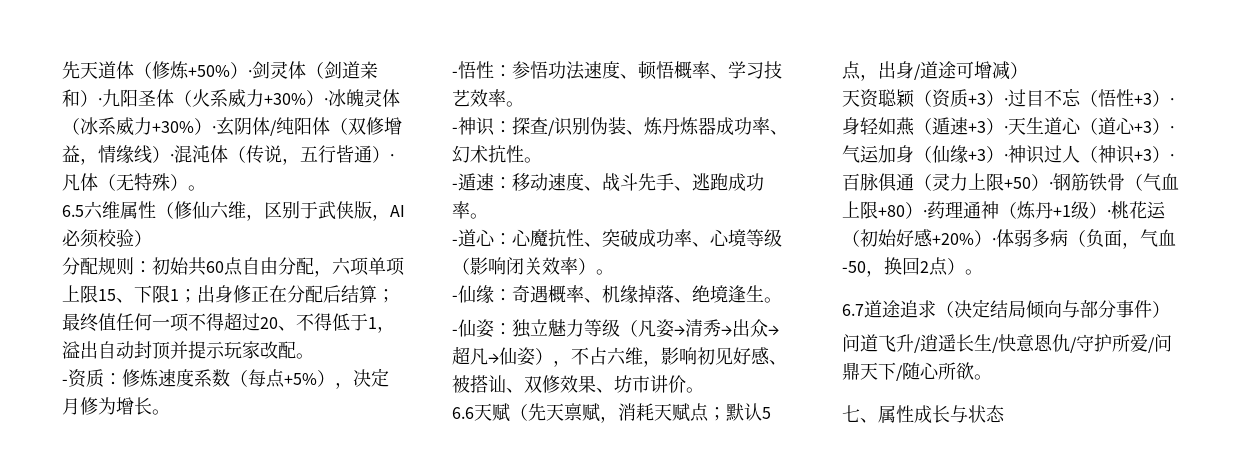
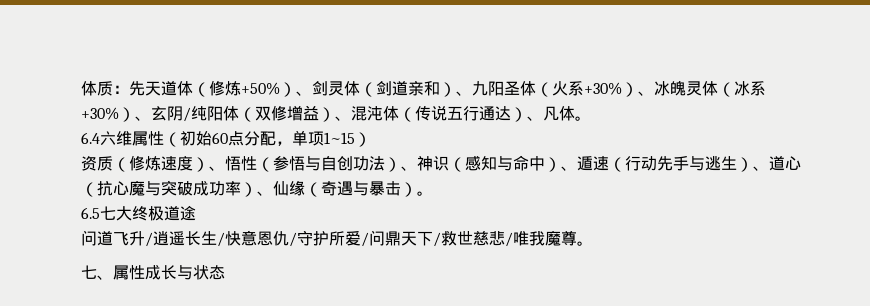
- 先天道体（修炼+50%）·剑灵体（剑道亲和）·九阳圣体（火系威力+30%）·冰魄灵体（冰系威力+30%）·玄阴体/纯阳体（双修增益，情缘线）·混沌体（传说，五行皆通）·凡体（无特殊）。
- 6.5六维属性（修仙六维，区别于武侠版，AI必须校验）
- 分配规则：初始共60点自由分配，六项单项上限15、下限1；出身修正在分配后结算；最终值任何一项不得超过20、不得低于1，溢出自动封顶并提示玩家改配。
- -资质：修炼速度系数（每点+5%），决定月修为增长。
- -悟性：参悟功法速度、顿悟概率、学习技艺效率。
- -神识：探查/识别伪装、炼丹炼器成功率、幻术抗性。
- -遁速：移动速度、战斗先手、逃跑成功率。
- -道心：心魔抗性、突破成功率、心境等级（影响闭关效率）。
- -仙缘：奇遇概率、机缘掉落、绝境逢生。
- -仙姿：独立魅力等级（凡姿→清秀→出众→超凡→仙姿），不占六维，影响初见好感、被搭讪、双修效果、坊市讲价。
- 6.6天赋（先天禀赋，消耗天赋点；默认5点，出身/道途可增减）
- 天资聪颖（资质+3）·过目不忘（悟性+3）·身轻如燕（遁速+3）·天生道心（道心+3）·气运加身（仙缘+3）·神识过人（神识+3）·百脉俱通（灵力上限+50）·钢筋铁骨（气血上限+80）·药理通神（炼丹+1级）·桃花运（初始好感+20%）·体弱多病（负面，气血-50，换回2点）。
- 6.7道途追求（决定结局倾向与部分事件）
+ 体质：先天道体（修炼+50%）、剑灵体（剑道亲和）、九阳圣体（火系+30%）、冰魄灵体（冰系+30%）、玄阴/纯阳体（双修增益）、混沌体（传说五行通达）、凡体。
+ 6.4六维属性（初始60点分配，单项1~15）
+ 资质（修炼速度）、悟性（参悟与自创功法）、神识（感知与命中）、遁速（行动先手与逃生）、道心（抗心魔与突破成功率）、仙缘（奇遇与暴击）。
+ 6.5七大终极道途
- 问道飞升/逍遥长生/快意恩仇/守护所爱/问鼎天下/随心所欲。
+ 问道飞升/逍遥长生/快意恩仇/守护所爱/问鼎天下/救世慈悲/唯我魔尊。

